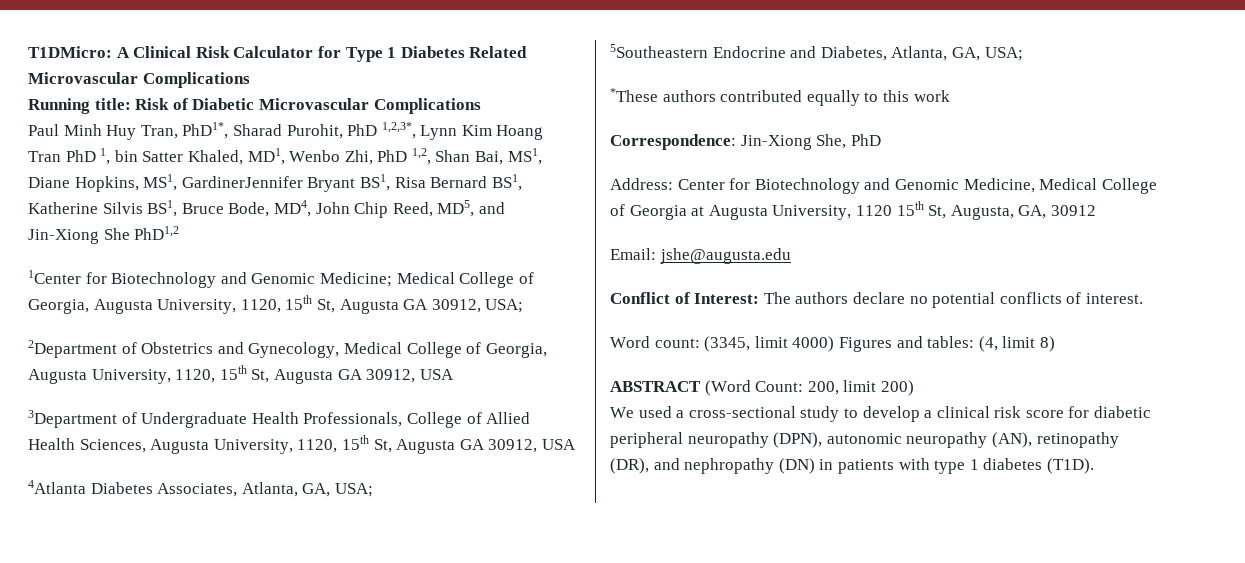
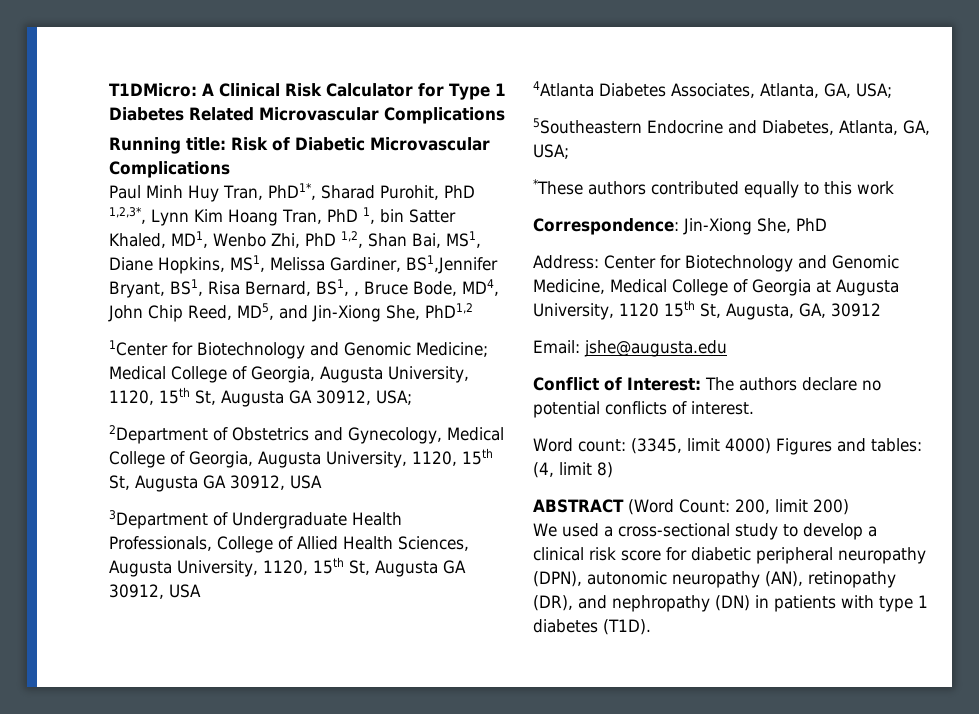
- Paul Minh Huy Tran, PhD1*, Sharad Purohit, PhD 1,2,3*, Lynn Kim Hoang Tran PhD 1, bin Satter Khaled, MD1, Wenbo Zhi, PhD 1,2, Shan Bai, MS1, Diane Hopkins, MS1, GardinerJennifer Bryant BS1, Risa Bernard BS1, Katherine Silvis BS1, Bruce Bode, MD4, John Chip Reed, MD5, and Jin-Xiong She PhD1,2
+ Paul Minh Huy Tran, PhD1*, Sharad Purohit, PhD 1,2,3*, Lynn Kim Hoang Tran, PhD 1, bin Satter Khaled, MD1, Wenbo Zhi, PhD 1,2, Shan Bai, MS1, Diane Hopkins, MS1, Melissa Gardiner, BS1,Jennifer Bryant, BS1, Risa Bernard, BS1, , Bruce Bode, MD4, John Chip Reed, MD5, and Jin-Xiong She, PhD1,2

